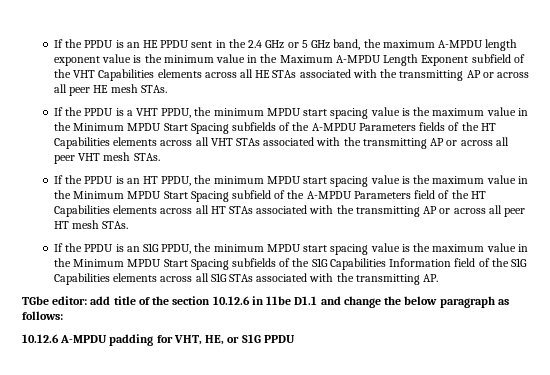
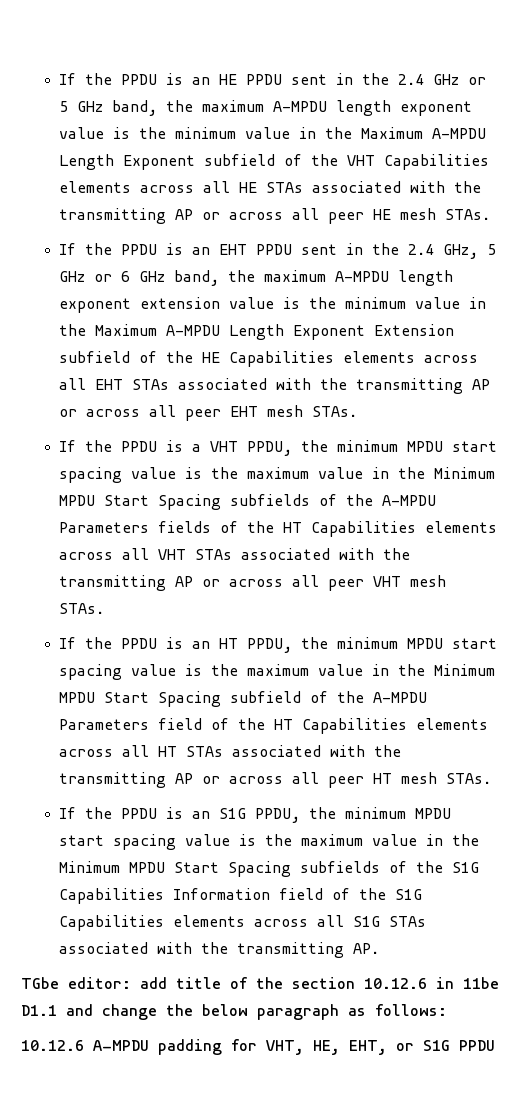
+ If the PPDU is an EHT PPDU sent in the 2.4 GHz, 5 GHz or 6 GHz band, the maximum A-MPDU length exponent extension value is the minimum value in the Maximum A-MPDU Length Exponent Extension subfield of the HE Capabilities elements across all EHT STAs associated with the transmitting AP or across all peer EHT mesh STAs.
- 10.12.6 A-MPDU padding for VHT, HE, or S1G PPDU
+ 10.12.6 A-MPDU padding for VHT, HE, EHT, or S1G PPDU

